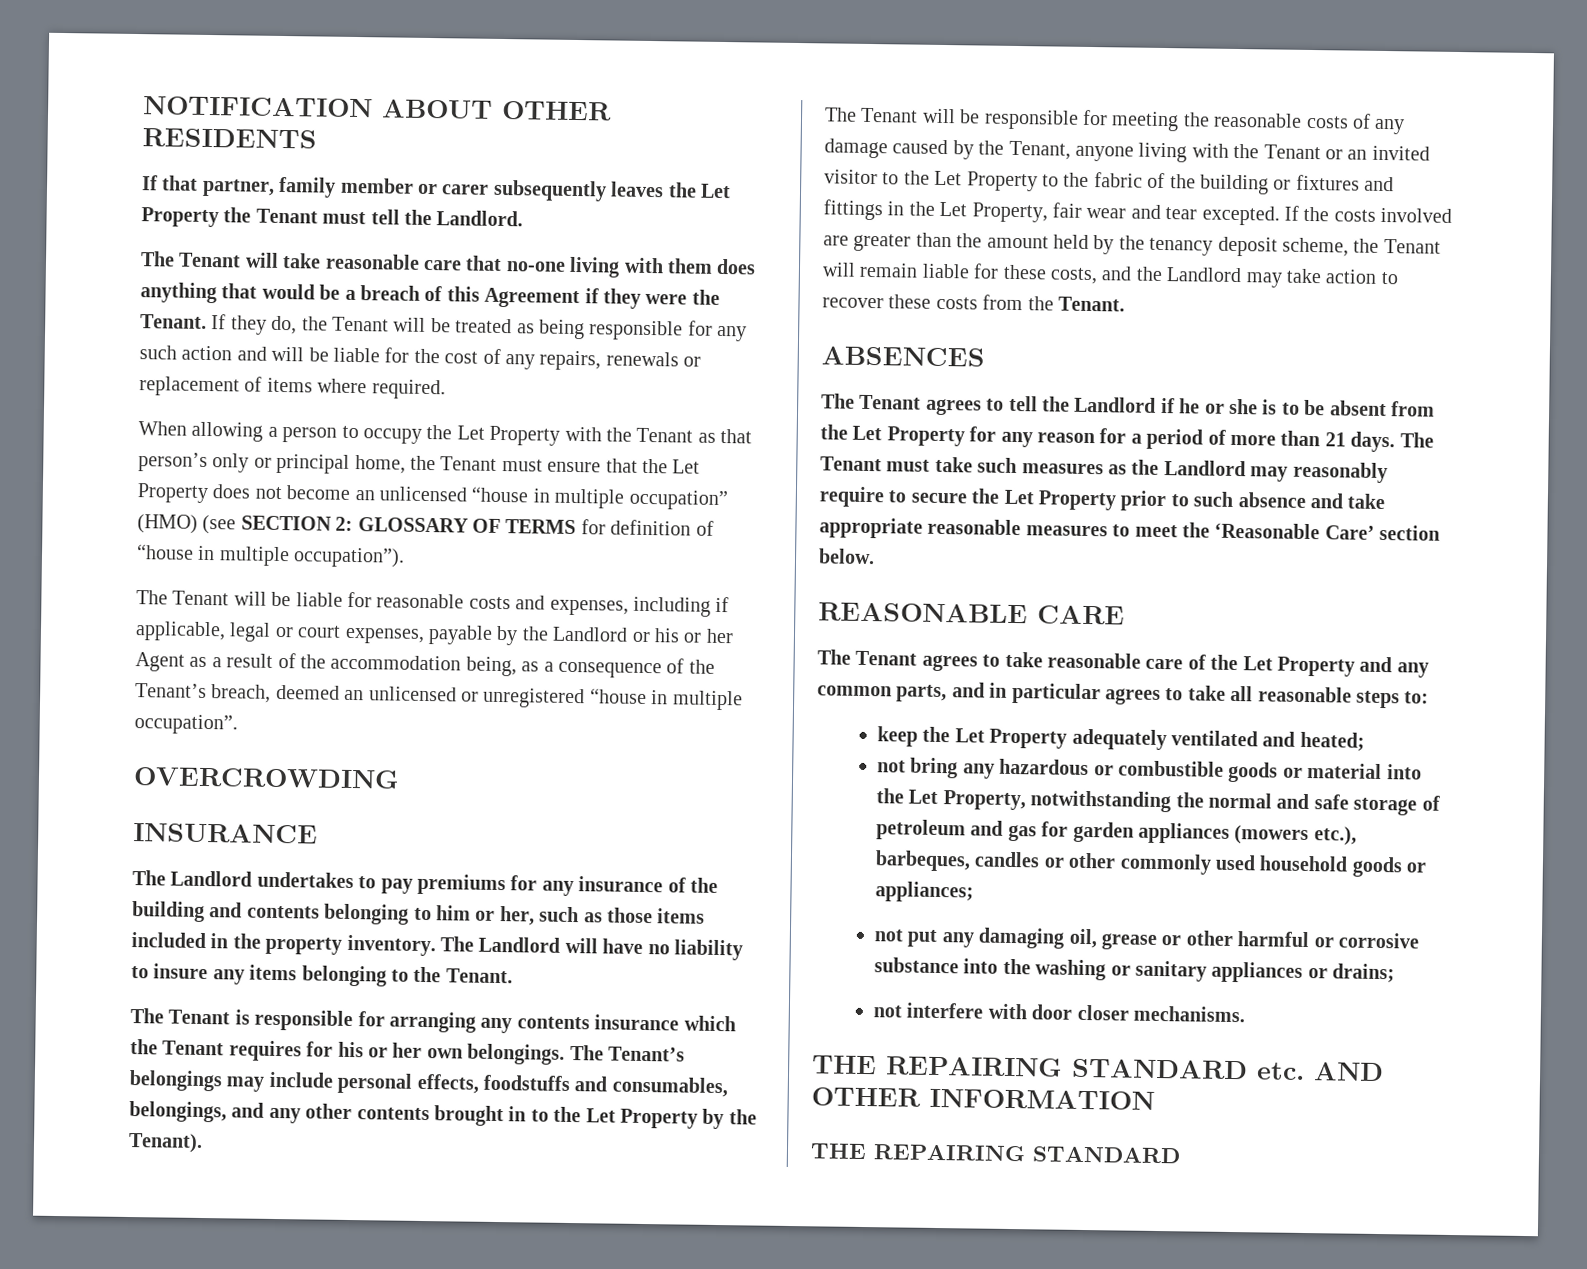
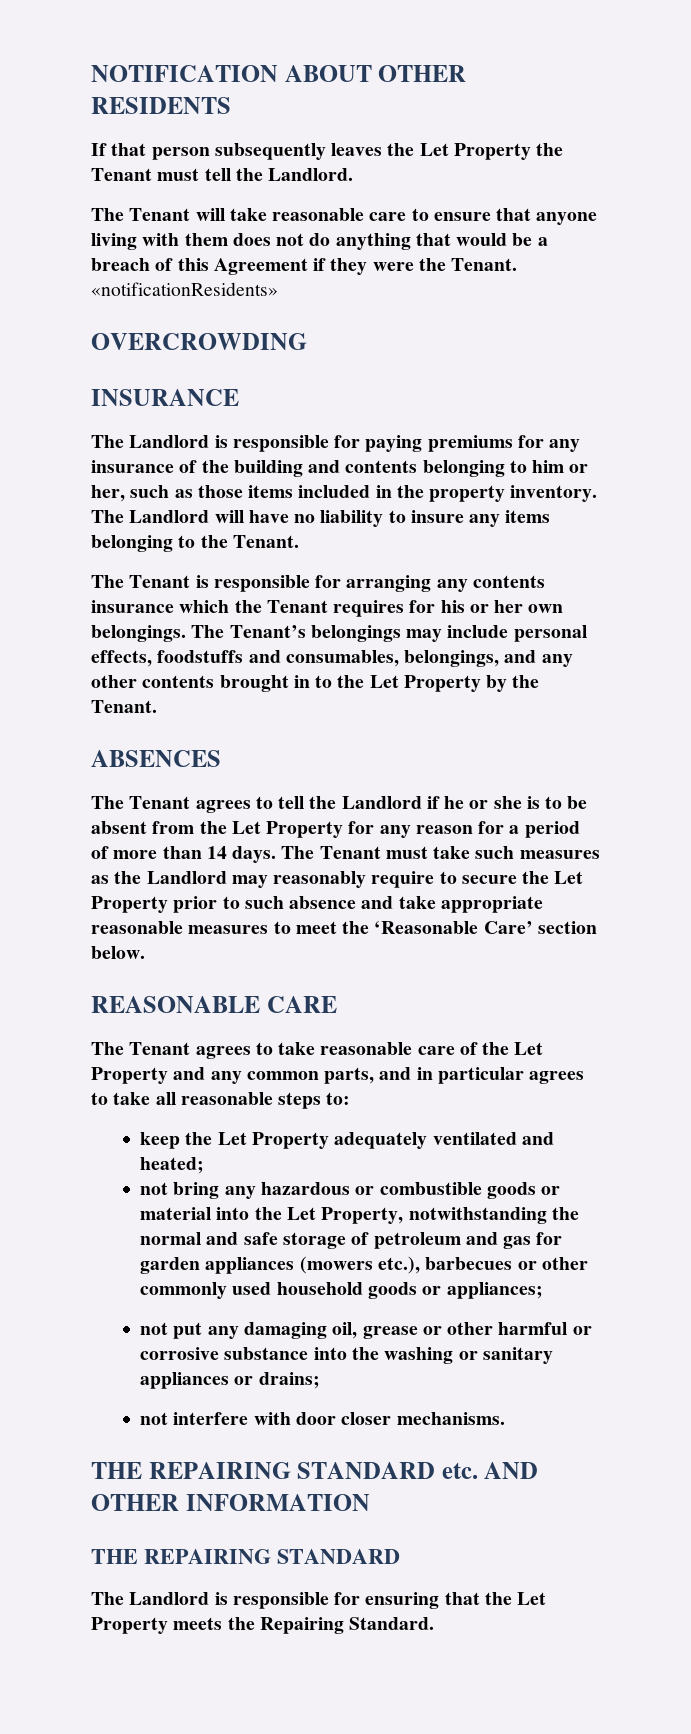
- If that partner, family member or carer subsequently leaves the Let Property the Tenant must tell the Landlord.
+ If that person subsequently leaves the Let Property the Tenant must tell the Landlord.
- The Tenant will take reasonable care that no-one living with them does anything that would be a breach of this Agreement if they were the Tenant.
+ The Tenant will take reasonable care to ensure that anyone living with them does not do anything that would be a breach of this Agreement if they were the Tenant.
- If they do, the Tenant will be treated as being responsible for any such action and will be liable for the cost of any repairs, renewals or replacement of items where required.
- When allowing a person to occupy the Let Property with the Tenant as that person’s only or principal home, the Tenant must ensure that the Let Property does not become an unlicensed “house in multiple occupation” (HMO) (see SECTION 2: GLOSSARY OF TERMS for definition of “house in multiple occupation”).
- The Tenant will be liable for reasonable costs and expenses, including if applicable, legal or court expenses, payable by the Landlord or his or her Agent as a result of the accommodation being, as a consequence of the Tenant’s breach, deemed an unlicensed or unregistered “house in multiple occupation”.
+ «notificationResidents»
- The Landlord undertakes to pay premiums for any insurance of the building and contents belonging to him or her, such as those items included in the property inventory.
+ The Landlord is responsible for paying premiums for any insurance of the building and contents belonging to him or her, such as those items included in the property inventory.
- The Tenant’s belongings may include personal effects, foodstuffs and consumables, belongings, and any other contents brought in to the Let Property by the Tenant).
- The Tenant will be responsible for meeting the reasonable costs of any damage caused by the Tenant, anyone living with the Tenant or an invited visitor to the Let Property to the fabric of the building or fixtures and fittings in the Let Property, fair wear and tear excepted. If the costs involved are greater than the amount held by the tenancy deposit scheme, the Tenant will remain liable for these costs, and the Landlord may take action to recover these costs from the Tenant.
+ The Tenant’s belongings may include personal effects, foodstuffs and consumables, belongings, and any other contents brought in to the Let Property by the Tenant.
- The Tenant agrees to tell the Landlord if he or she is to be absent from the Let Property for any reason for a period of more than 21 days.
+ The Tenant agrees to tell the Landlord if he or she is to be absent from the Let Property for any reason for a period of more than 14 days.
- not bring any hazardous or combustible goods or material into the Let Property, notwithstanding the normal and safe storage of petroleum and gas for garden appliances (mowers etc.), barbeques, candles or other commonly used household goods or appliances;
+ not bring any hazardous or combustible goods or material into the Let Property, notwithstanding the normal and safe storage of petroleum and gas for garden appliances (mowers etc.), barbecues or other commonly used household goods or appliances;
+ The Landlord is responsible for ensuring that the Let Property meets the Repairing Standard.

